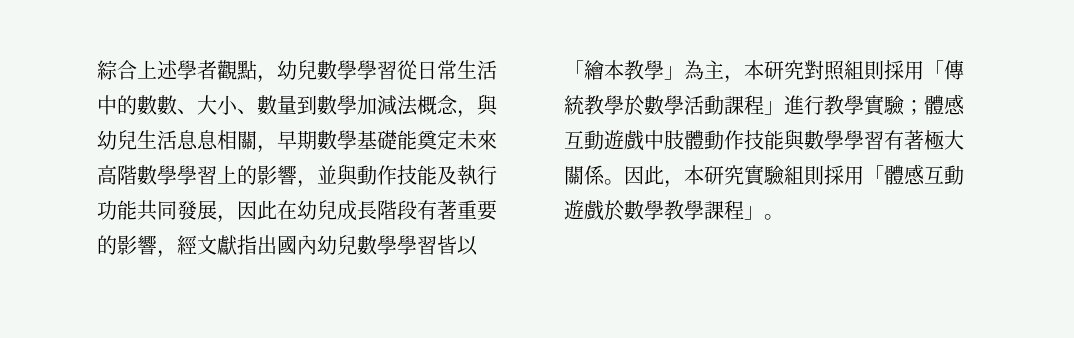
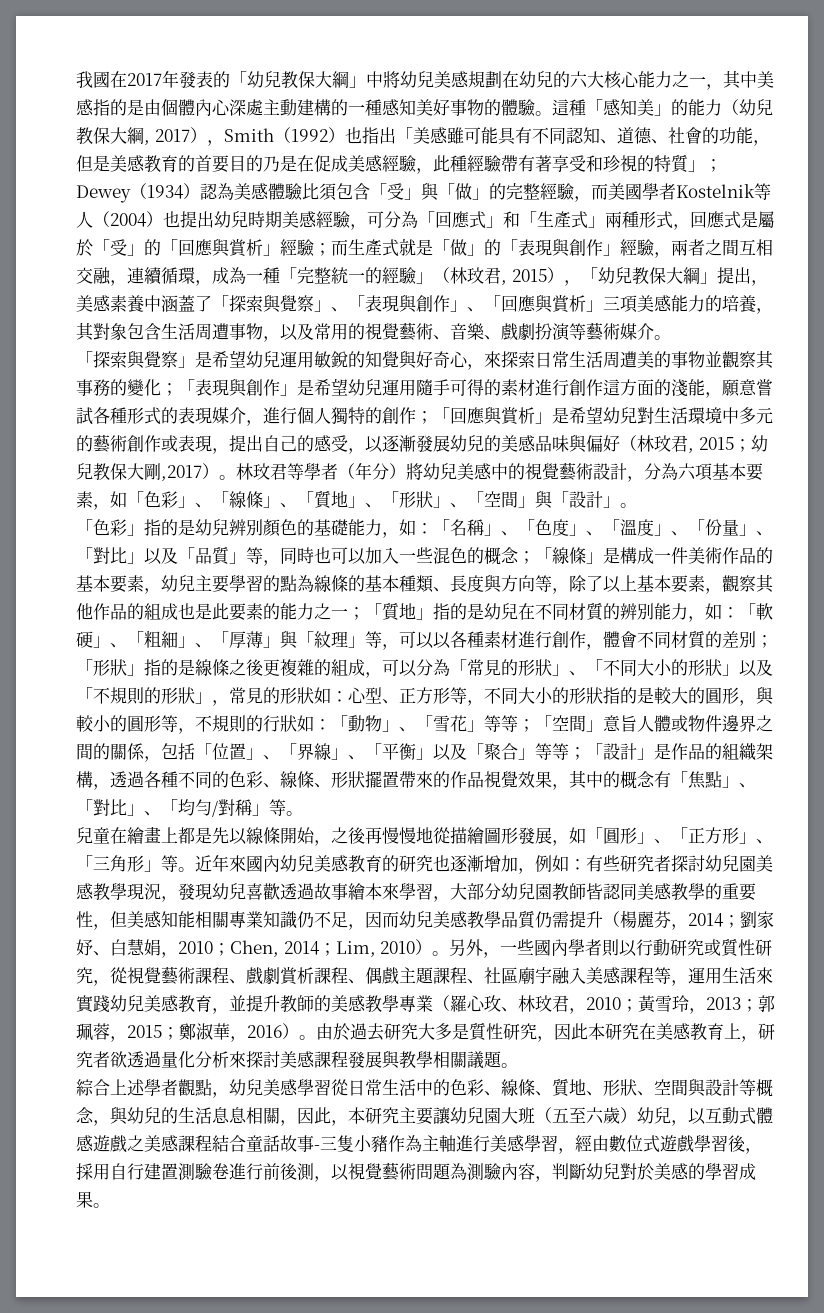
+ 我國在2017年發表的「幼兒教保大綱」中將幼兒美感規劃在幼兒的六大核心能力之一，其中美感指的是由個體內心深處主動建構的一種感知美好事物的體驗。這種「感知美」的能力（幼兒教保大綱, 2017），Smith（1992）也指出「美感雖可能具有不同認知、道德、社會的功能，但是美感教育的首要目的乃是在促成美感經驗，此種經驗帶有著享受和珍視的特質」；Dewey（1934）認為美感體驗比須包含「受」與「做」的完整經驗，而美國學者Kostelnik等人（2004）也提出幼兒時期美感經驗，可分為「回應式」和「生產式」兩種形式，回應式是屬於「受」的「回應與賞析」經驗；而生產式就是「做」的「表現與創作」經驗，兩者之間互相交融，連續循環，成為一種「完整統一的經驗」（林玟君, 2015），「幼兒教保大綱」提出，美感素養中涵蓋了「探索與覺察」、「表現與創作」、「回應與賞析」三項美感能力的培養，其對象包含生活周遭事物，以及常用的視覺藝術、音樂、戲劇扮演等藝術媒介。
+ 「探索與覺察」是希望幼兒運用敏銳的知覺與好奇心，來探索日常生活周遭美的事物並觀察其事務的變化；「表現與創作」是希望幼兒運用隨手可得的素材進行創作這方面的淺能，願意嘗試各種形式的表現媒介，進行個人獨特的創作；「回應與賞析」是希望幼兒對生活環境中多元的藝術創作或表現，提出自己的感受，以逐漸發展幼兒的美感品味與偏好（林玟君, 2015；幼兒教保大剛,2017）。林玟君等學者（年分）將幼兒美感中的視覺藝術設計，分為六項基本要素，如「色彩」、「線條」、「質地」、「形狀」、「空間」與「設計」。
+ 「色彩」指的是幼兒辨別顏色的基礎能力，如：「名稱」、「色度」、「溫度」、「份量」、「對比」以及「品質」等，同時也可以加入一些混色的概念；「線條」是構成一件美術作品的基本要素，幼兒主要學習的點為線條的基本種類、長度與方向等，除了以上基本要素，觀察其他作品的組成也是此要素的能力之一；「質地」指的是幼兒在不同材質的辨別能力，如：「軟硬」、「粗細」、「厚薄」與「紋理」等，可以以各種素材進行創作，體會不同材質的差別；「形狀」指的是線條之後更複雜的組成，可以分為「常見的形狀」、「不同大小的形狀」以及「不規則的形狀」，常見的形狀如：心型、正方形等，不同大小的形狀指的是較大的圓形，與較小的圓形等，不規則的行狀如：「動物」、「雪花」等等；「空間」意旨人體或物件邊界之間的關係，包括「位置」、「界線」、「平衡」以及「聚合」等等；「設計」是作品的組織架構，透過各種不同的色彩、線條、形狀擺置帶來的作品視覺效果，其中的概念有「焦點」、「對比」、「均勻/對稱」等。
+ 兒童在繪畫上都是先以線條開始，之後再慢慢地從描繪圖形發展，如「圓形」、「正方形」、「三角形」等。近年來國內幼兒美感教育的研究也逐漸增加，例如：有些研究者探討幼兒園美感教學現況，發現幼兒喜歡透過故事繪本來學習，大部分幼兒園教師皆認同美感教學的重要性，但美感知能相關專業知識仍不足，因而幼兒美感教學品質仍需提升（楊麗芬，2014；劉家妤、白慧娟，2010；Chen, 2014；Lim, 2010）。另外，一些國內學者則以行動研究或質性研究，從視覺藝術課程、戲劇賞析課程、偶戲主題課程、社區廟宇融入美感課程等，運用生活來實踐幼兒美感教育，並提升教師的美感教學專業（羅心玫、林玟君，2010；黃雪玲，2013；郭珮蓉，2015；鄭淑華，2016）。由於過去研究大多是質性研究，因此本研究在美感教育上，研究者欲透過量化分析來探討美感課程發展與教學相關議題。
- 綜合上述學者觀點，幼兒數學學習從日常生活中的數數、大小、數量到數學加減法概念，與幼兒生活息息相關，早期數學基礎能奠定未來高階數學學習上的影響，並與動作技能及執行功能共同發展，因此在幼兒成長階段有著重要的影響，經文獻指出國內幼兒數學學習皆以「繪本教學」為主，本研究對照組則採用「傳統教學於數學活動課程」進行教學實驗；體感互動遊戲中肢體動作技能與數學學習有著極大關係。因此，本研究實驗組則採用「體感互動遊戲於數學教學課程」。
+ 綜合上述學者觀點，幼兒美感學習從日常生活中的色彩、線條、質地、形狀、空間與設計等概念，與幼兒的生活息息相關，因此，本研究主要讓幼兒園大班（五至六歲）幼兒，以互動式體感遊戲之美感課程結合童話故事-三隻小豬作為主軸進行美感學習，經由數位式遊戲學習後，採用自行建置測驗卷進行前後測，以視覺藝術問題為測驗內容，判斷幼兒對於美感的學習成果。

